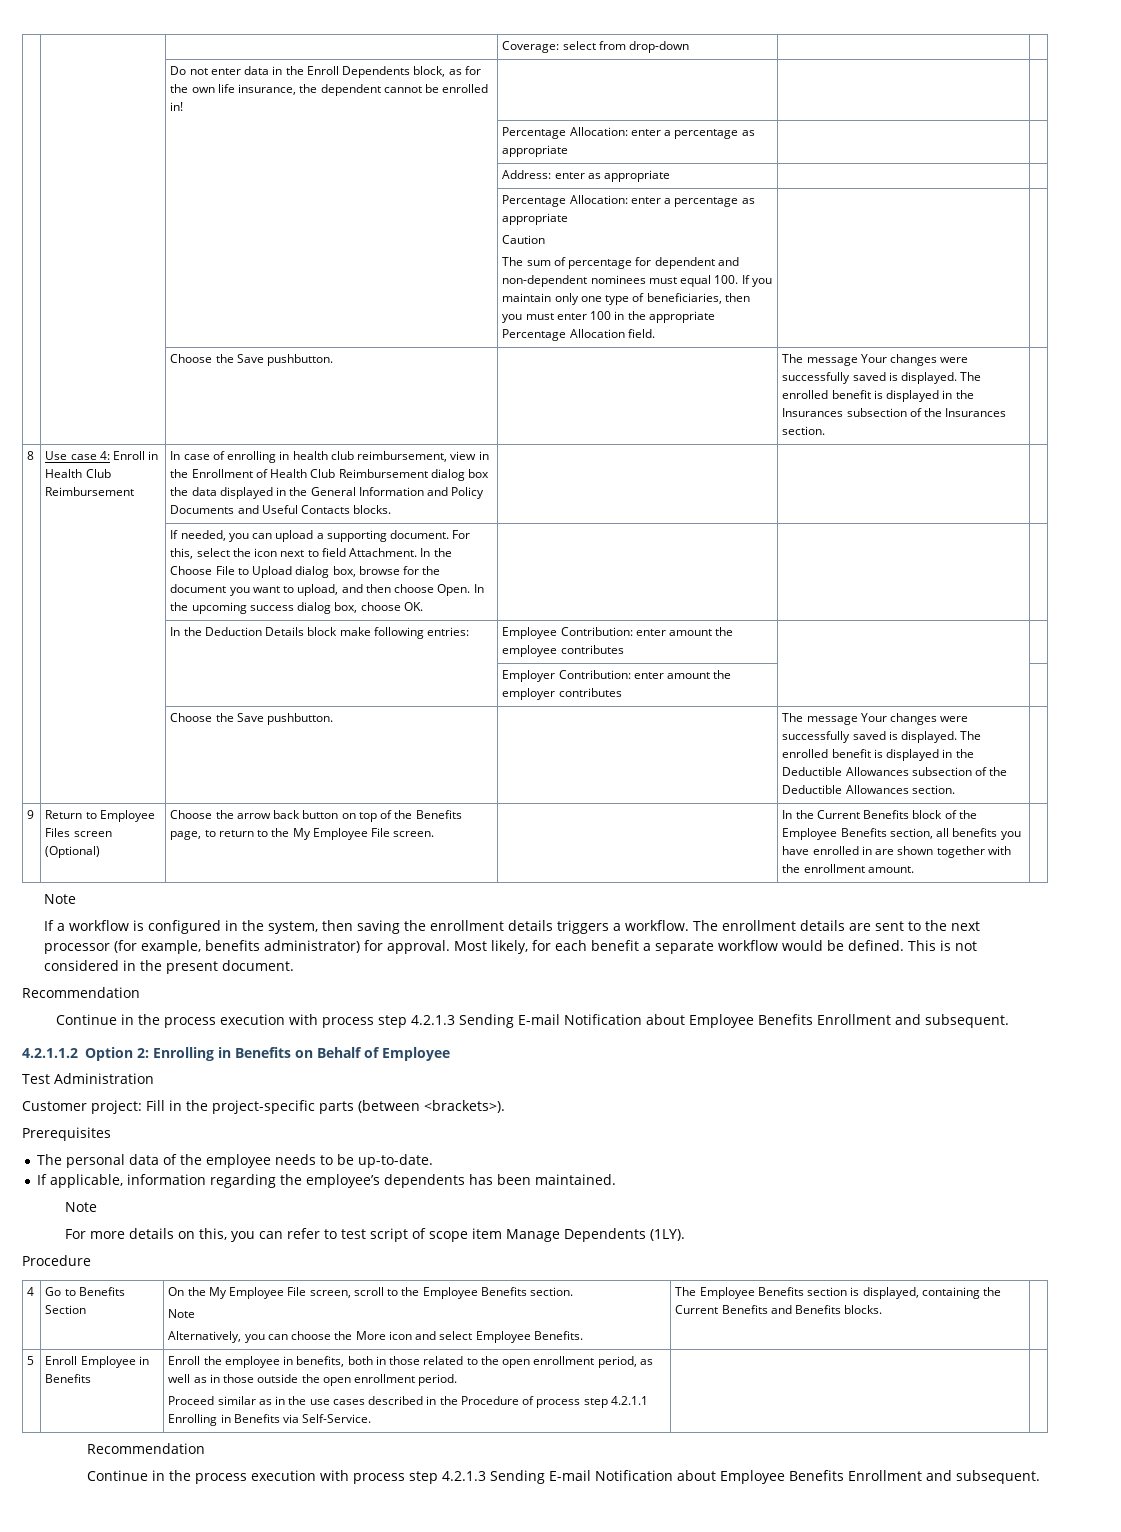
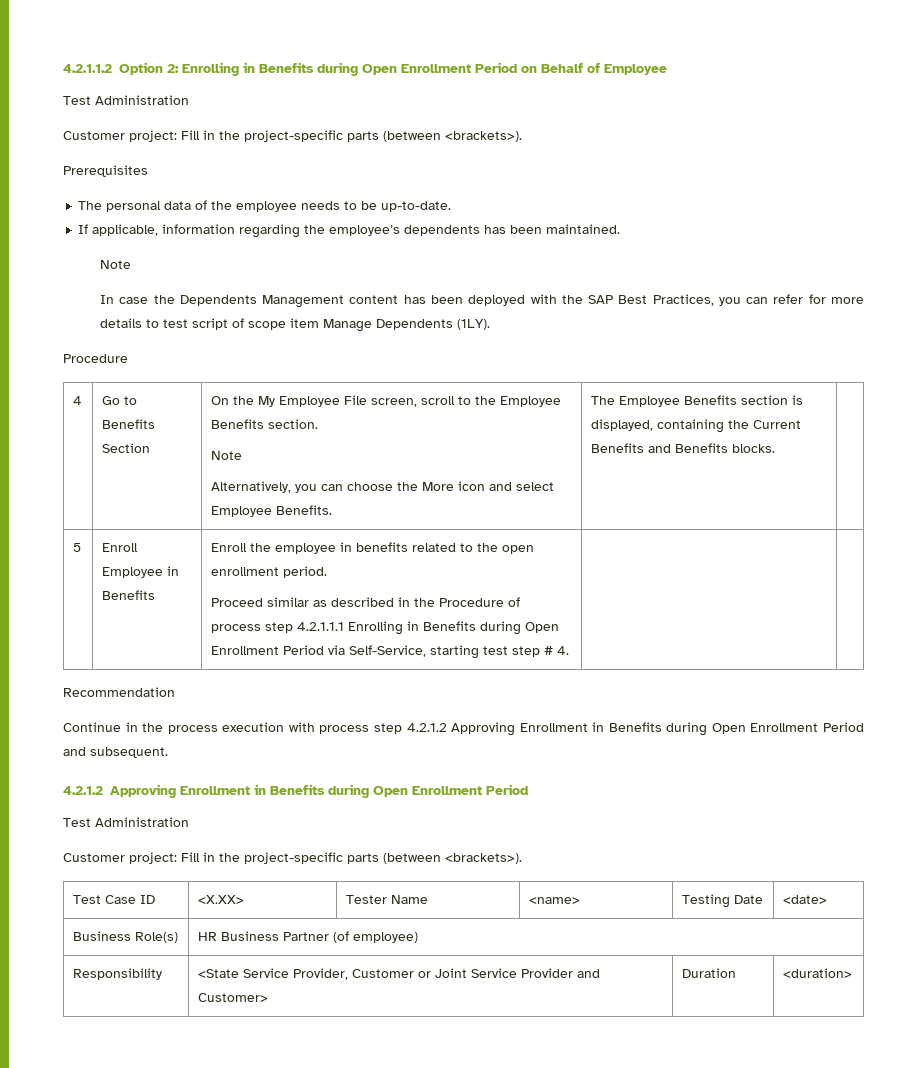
- | | | Coverage: select from drop-down | |
- | | Do not enter data in the Enroll Dependents block, as for the own life insurance, the dependent cannot be enrolled in! | | |
- | | | Percentage Allocation: enter a percentage as appropriate | |
- | | | Address: enter as appropriate | |
- | | | Percentage Allocation: enter a percentage as appropriate
- Caution
- The sum of percentage for dependent and non-dependent nominees must equal 100. If you maintain only one type of beneficiaries, then you must enter 100 in the appropriate Percentage Allocation field. | |
- | | Choose the Save pushbutton. | | The message Your changes were successfully saved is displayed. The enrolled benefit is displayed in the Insurances subsection of the Insurances section. |
- 8 | Use case 4: Enroll in Health Club Reimbursement | In case of enrolling in health club reimbursement, view in the Enrollment of Health Club Reimbursement dialog box the data displayed in the General Information and Policy Documents and Useful Contacts blocks. | | |
- | | If needed, you can upload a supporting document. For this, select the icon next to field Attachment. In the Choose File to Upload dialog box, browse for the document you want to upload, and then choose Open. In the upcoming success dialog box, choose OK. | | |
- | | In the Deduction Details block make following entries: | Employee Contribution: enter amount the employee contributes | |
- | | | Employer Contribution: enter amount the employer contributes | |
- | | Choose the Save pushbutton. | | The message Your changes were successfully saved is displayed. The enrolled benefit is displayed in the Deductible Allowances subsection of the Deductible Allowances section. |
- 9 | Return to Employee Files screen (Optional) | Choose the arrow back button on top of the Benefits page, to return to the My Employee File screen. | | In the Current Benefits block of the Employee Benefits section, all benefits you have enrolled in are shown together with the enrollment amount. |
- Note
- If a workflow is configured in the system, then saving the enrollment details triggers a workflow. The enrollment details are sent to the next processor (for example, benefits administrator) for approval. Most likely, for each benefit a separate workflow would be defined. This is not considered in the present document.
- Recommendation
- Continue in the process execution with process step 4.2.1.3 Sending E-mail Notification about Employee Benefits Enrollment and subsequent.
- 4.2.1.1.2 Option 2: Enrolling in Benefits on Behalf of Employee
+ 4.2.1.1.2 Option 2: Enrolling in Benefits during Open Enrollment Period on Behalf of Employee
- For more details on this, you can refer to test script of scope item Manage Dependents (1LY).
+ In case the Dependents Management content has been deployed with the SAP Best Practices, you can refer for more details to test script of scope item Manage Dependents (1LY).
- Enroll the employee in benefits, both in those related to the open enrollment period, as well as in those outside the open enrollment period.
+ Enroll the employee in benefits related to the open enrollment period.
- Proceed similar as in the use cases described in the Procedure of process step 4.2.1.1 Enrolling in Benefits via Self-Service. | |
+ Proceed similar as described in the Procedure of process step 4.2.1.1.1 Enrolling in Benefits during Open Enrollment Period via Self-Service, starting test step # 4. | |
  Recommendation
- Continue in the process execution with process step 4.2.1.3 Sending E-mail Notification about Employee Benefits Enrollment and subsequent.
+ Continue in the process execution with process step 4.2.1.2 Approving Enrollment in Benefits during Open Enrollment Period and subsequent.
+ 4.2.1.2 Approving Enrollment in Benefits during Open Enrollment Period
+ Test Administration
+ Customer project: Fill in the project-specific parts (between <brackets>).
+ Test Case ID | <X.XX> | Tester Name | <name> | Testing Date | <date>
+ Business Role(s) | HR Business Partner (of employee)
+ Responsibility | <State Service Provider, Customer or Joint Service Provider and Customer> | Duration | <duration>

